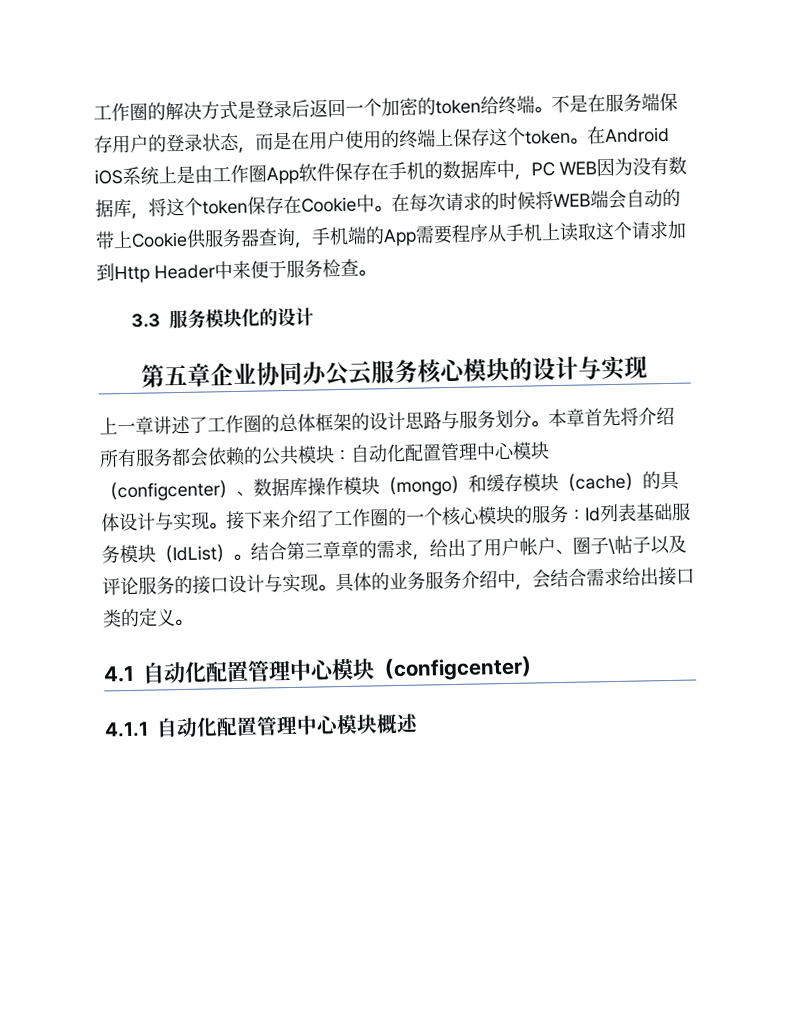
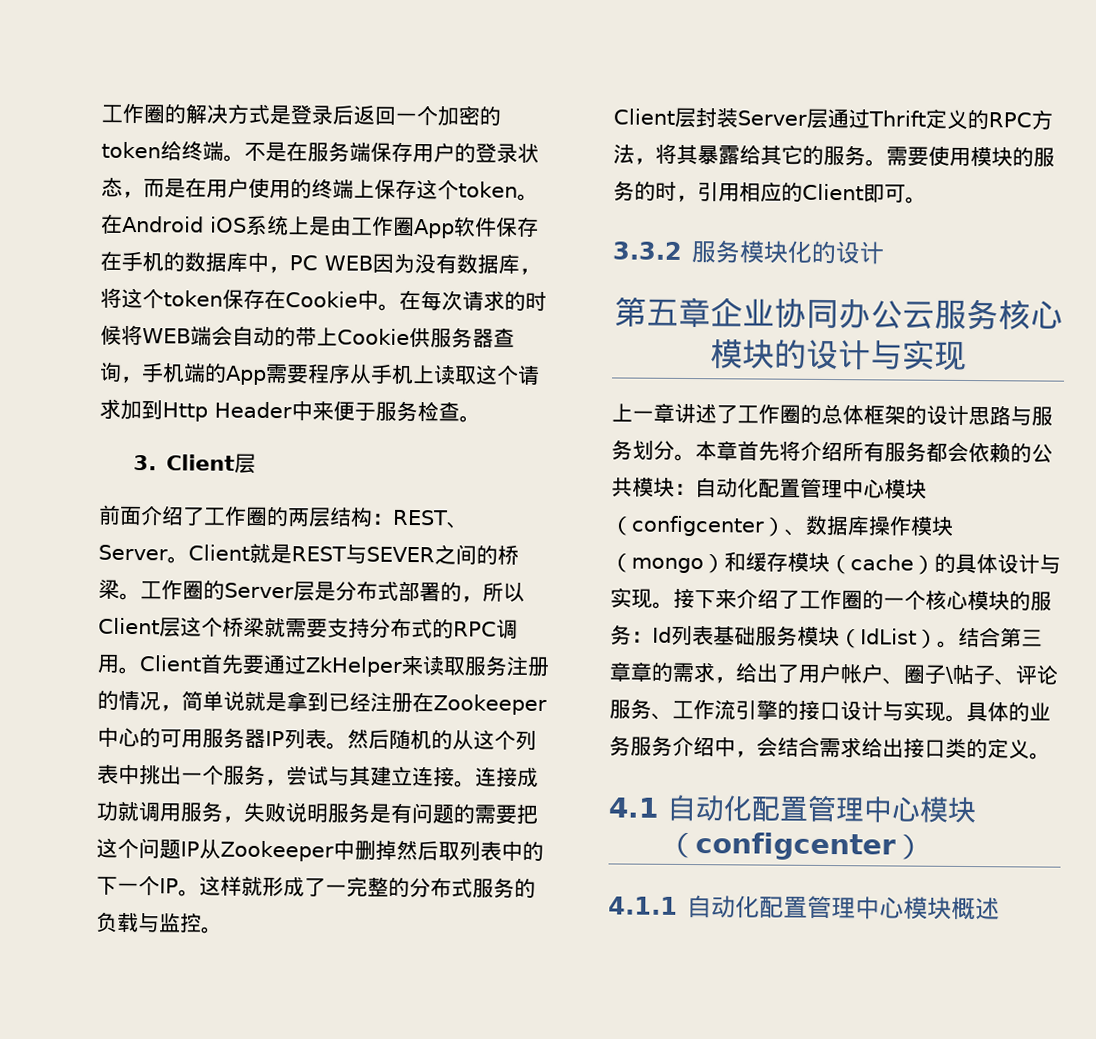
- 3.3服务模块化的设计
+ 3. Client层
+ 前面介绍了工作圈的两层结构：REST、Server。Client就是REST与SEVER之间的桥梁。工作圈的Server层是分布式部署的，所以Client层这个桥梁就需要支持分布式的RPC调用。Client首先要通过ZkHelper来读取服务注册的情况，简单说就是拿到已经注册在Zookeeper中心的可用服务器IP列表。然后随机的从这个列表中挑出一个服务，尝试与其建立连接。连接成功就调用服务，失败说明服务是有问题的需要把这个问题IP从Zookeeper中删掉然后取列表中的下一个IP。这样就形成了一完整的分布式服务的负载与监控。
+ Client层封装Server层通过Thrift定义的RPC方法，将其暴露给其它的服务。需要使用模块的服务的时，引用相应的Client即可。
+ 3.3.2服务模块化的设计
- 结合第三章章的需求，给出了用户帐户、圈子\帖子以及评论服务的接口设计与实现。
+ 结合第三章章的需求，给出了用户帐户、圈子\帖子、评论服务、工作流引擎的接口设计与实现。

